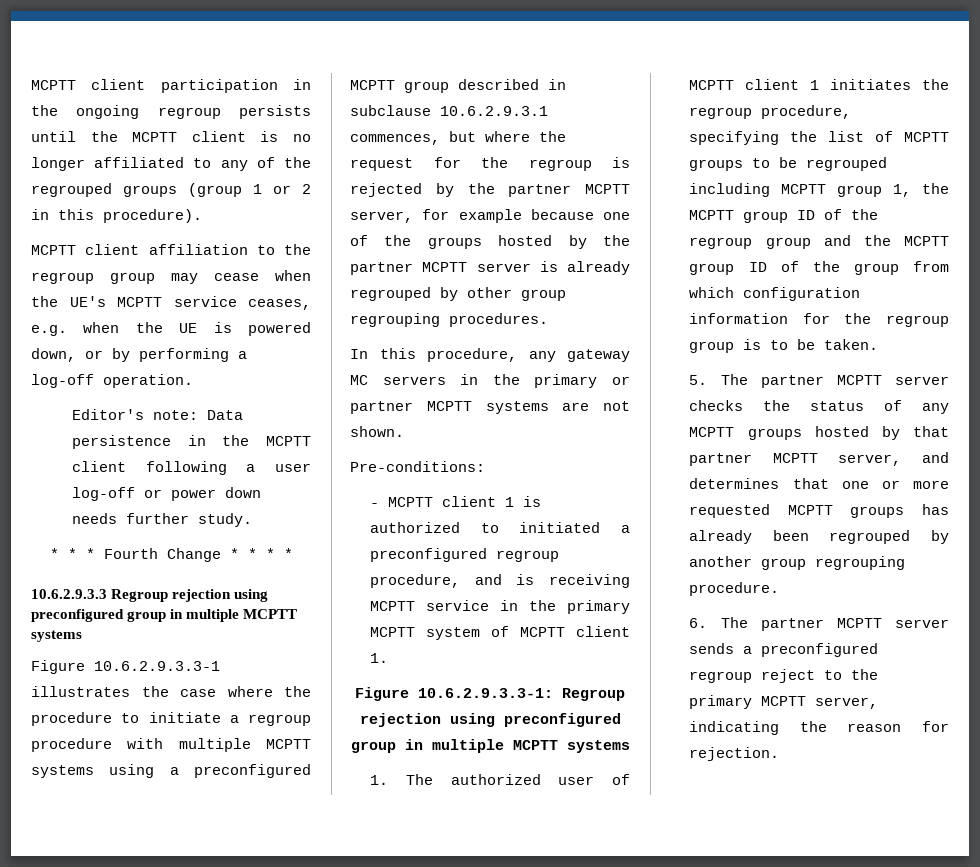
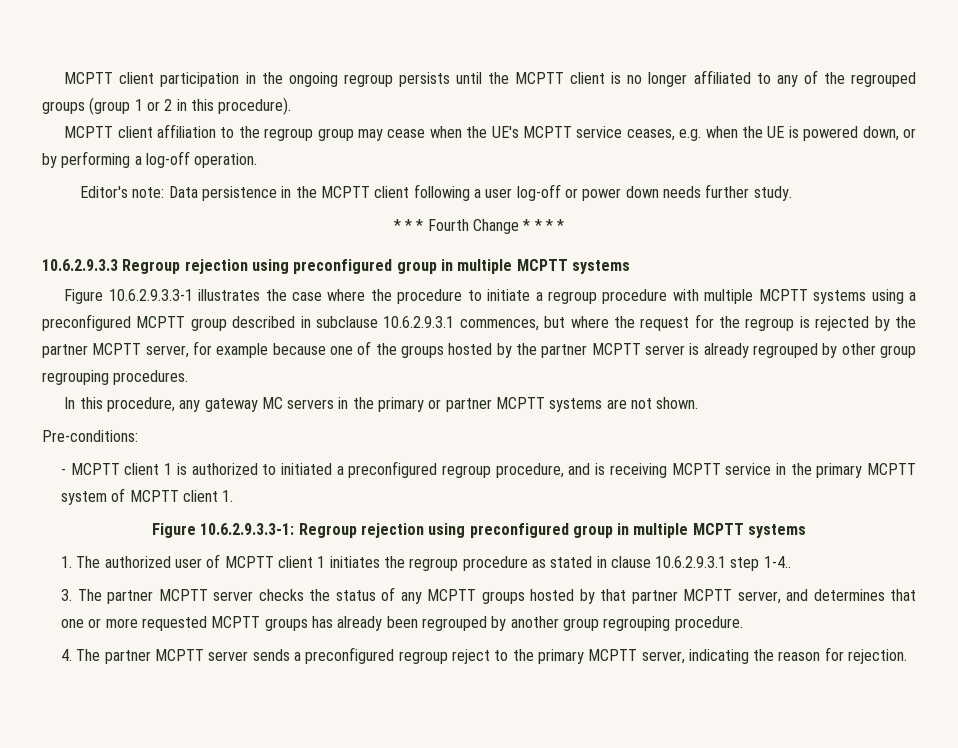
- 1. The authorized user of MCPTT client 1 initiates the regroup procedure, specifying the list of MCPTT groups to be regrouped including MCPTT group 1, the MCPTT group ID of the regroup group and the MCPTT group ID of the group from which configuration information for the regroup group is to be taken.
- 5. The partner MCPTT server checks the status of any MCPTT groups hosted by that partner MCPTT server, and determines that one or more requested MCPTT groups has already been regrouped by another group regrouping procedure.
+ 1. The authorized user of MCPTT client 1 initiates the regroup procedure as stated in clause 10.6.2.9.3.1 step 1-4..
+ 3. The partner MCPTT server checks the status of any MCPTT groups hosted by that partner MCPTT server, and determines that one or more requested MCPTT groups has already been regrouped by another group regrouping procedure.
- 6. The partner MCPTT server sends a preconfigured regroup reject to the primary MCPTT server, indicating the reason for rejection.
+ 4. The partner MCPTT server sends a preconfigured regroup reject to the primary MCPTT server, indicating the reason for rejection.

